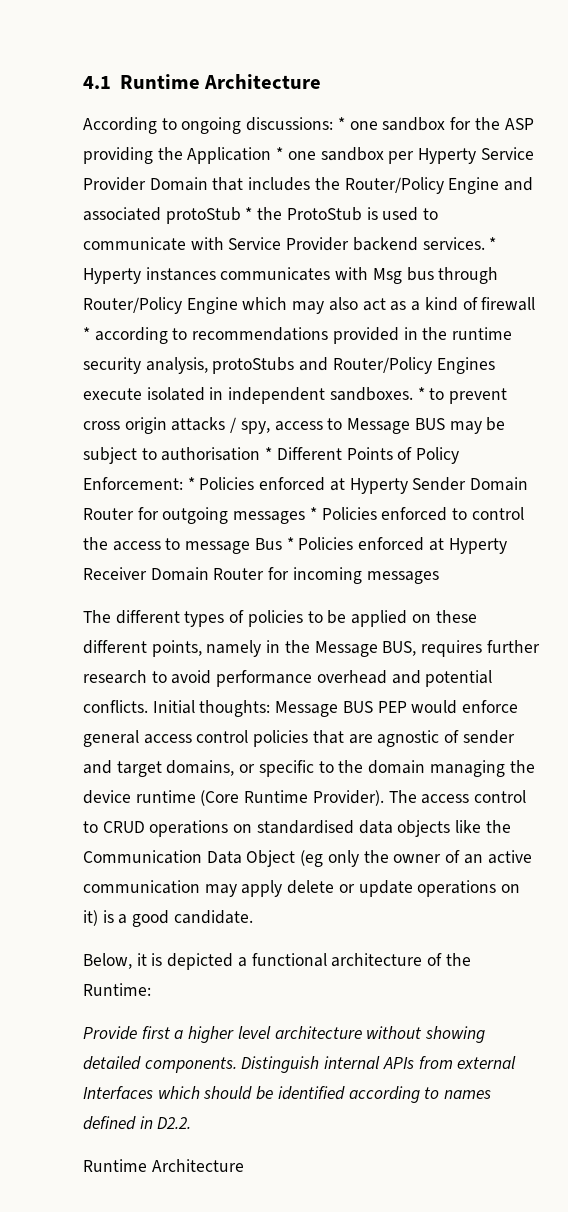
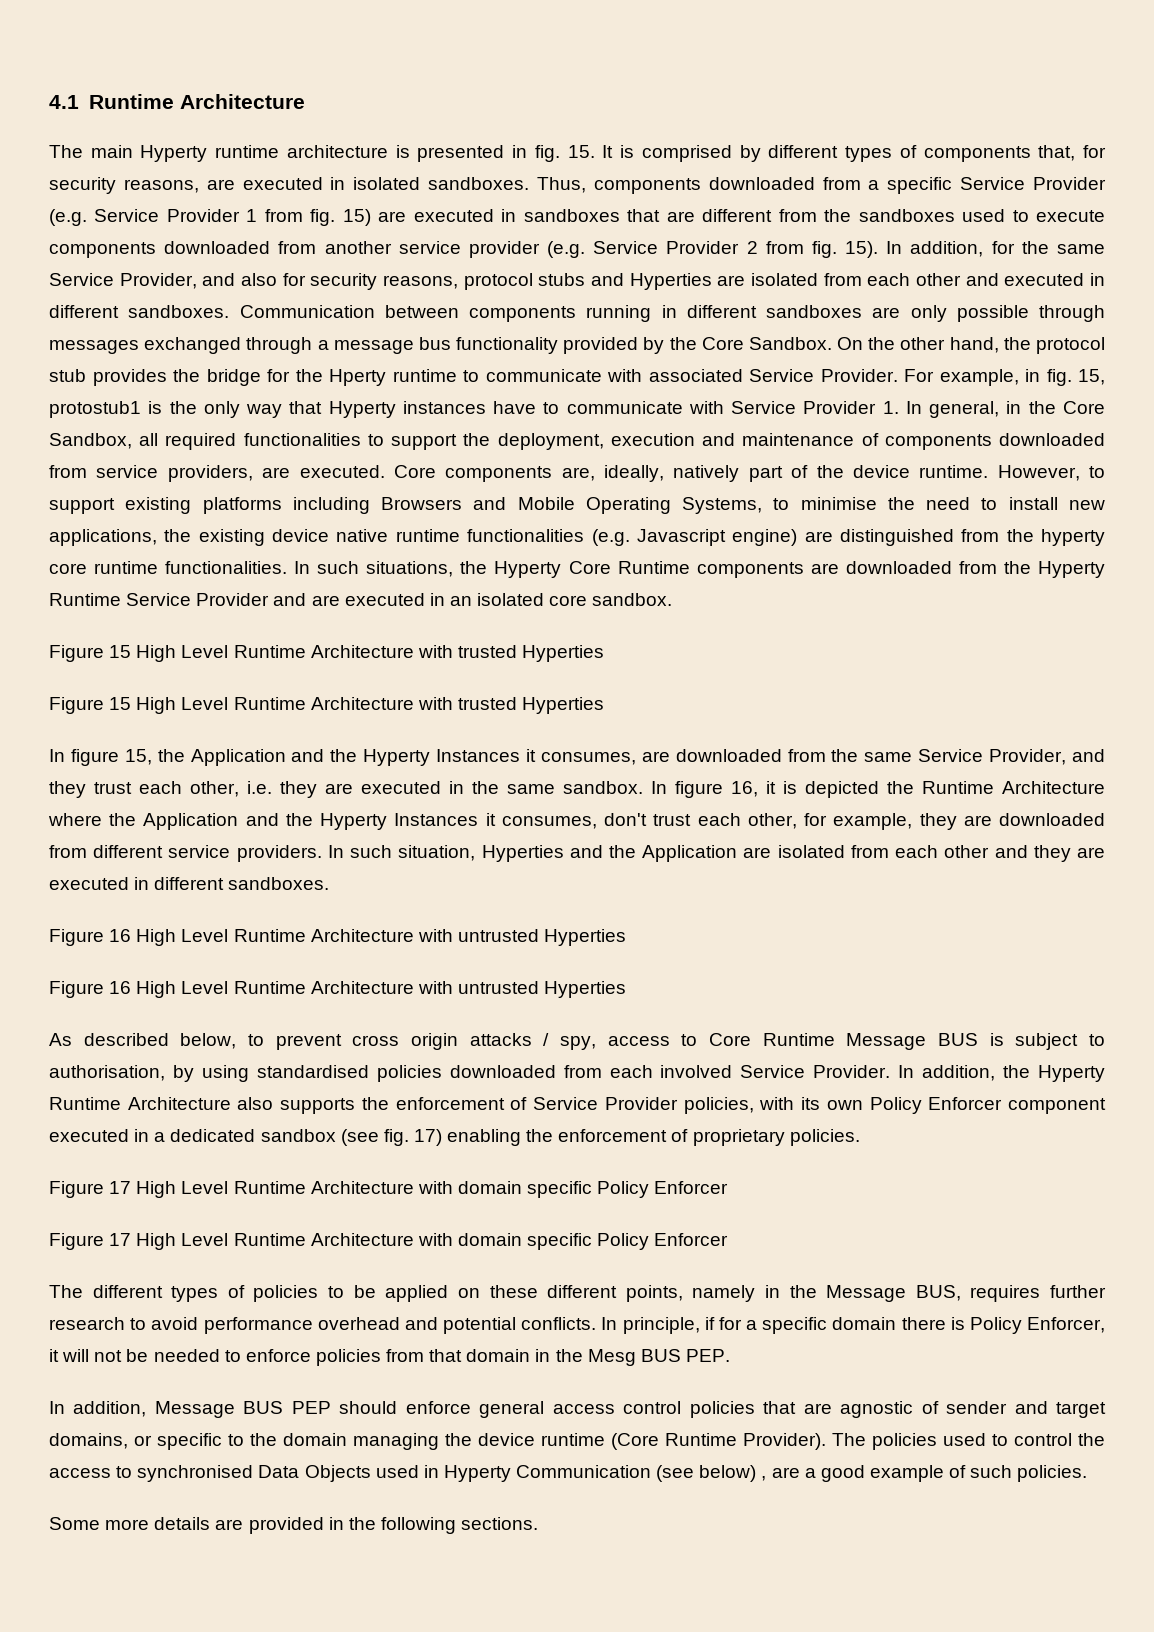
- According to ongoing discussions: * one sandbox for the ASP providing the Application * one sandbox per Hyperty Service Provider Domain that includes the Router/Policy Engine and associated protoStub * the ProtoStub is used to communicate with Service Provider backend services. * Hyperty instances communicates with Msg bus through Router/Policy Engine which may also act as a kind of firewall * according to recommendations provided in the runtime security analysis, protoStubs and Router/Policy Engines execute isolated in independent sandboxes. * to prevent cross origin attacks / spy, access to Message BUS may be subject to authorisation * Different Points of Policy Enforcement: * Policies enforced at Hyperty Sender Domain Router for outgoing messages * Policies enforced to control the access to message Bus * Policies enforced at Hyperty Receiver Domain Router for incoming messages
+ The main Hyperty runtime architecture is presented in fig. 15. It is comprised by different types of components that, for security reasons, are executed in isolated sandboxes. Thus, components downloaded from a specific Service Provider (e.g. Service Provider 1 from fig. 15) are executed in sandboxes that are different from the sandboxes used to execute components downloaded from another service provider (e.g. Service Provider 2 from fig. 15). In addition, for the same Service Provider, and also for security reasons, protocol stubs and Hyperties are isolated from each other and executed in different sandboxes. Communication between components running in different sandboxes are only possible through messages exchanged through a message bus functionality provided by the Core Sandbox. On the other hand, the protocol stub provides the bridge for the Hperty runtime to communicate with associated Service Provider. For example, in fig. 15, protostub1 is the only way that Hyperty instances have to communicate with Service Provider 1. In general, in the Core Sandbox, all required functionalities to support the deployment, execution and maintenance of components downloaded from service providers, are executed. Core components are, ideally, natively part of the device runtime. However, to support existing platforms including Browsers and Mobile Operating Systems, to minimise the need to install new applications, the existing device native runtime functionalities (e.g. Javascript engine) are distinguished from the hyperty core runtime functionalities. In such situations, the Hyperty Core Runtime components are downloaded from the Hyperty Runtime Service Provider and are executed in an isolated core sandbox.
+ Figure 15 High Level Runtime Architecture with trusted Hyperties
+ Figure 15 High Level Runtime Architecture with trusted Hyperties
+ In figure 15, the Application and the Hyperty Instances it consumes, are downloaded from the same Service Provider, and they trust each other, i.e. they are executed in the same sandbox. In figure 16, it is depicted the Runtime Architecture where the Application and the Hyperty Instances it consumes, don't trust each other, for example, they are downloaded from different service providers. In such situation, Hyperties and the Application are isolated from each other and they are executed in different sandboxes.
+ Figure 16 High Level Runtime Architecture with untrusted Hyperties
+ Figure 16 High Level Runtime Architecture with untrusted Hyperties
+ As described below, to prevent cross origin attacks / spy, access to Core Runtime Message BUS is subject to authorisation, by using standardised policies downloaded from each involved Service Provider. In addition, the Hyperty Runtime Architecture also supports the enforcement of Service Provider policies, with its own Policy Enforcer component executed in a dedicated sandbox (see fig. 17) enabling the enforcement of proprietary policies.
+ Figure 17 High Level Runtime Architecture with domain specific Policy Enforcer
+ Figure 17 High Level Runtime Architecture with domain specific Policy Enforcer
- Initial thoughts: Message BUS PEP would enforce general access control policies that are agnostic of sender and target domains, or specific to the domain managing the device runtime (Core Runtime Provider).
+ In principle, if for a specific domain there is Policy Enforcer, it will not be needed to enforce policies from that domain in the Mesg BUS PEP.
+ In addition, Message BUS PEP should enforce general access control policies that are agnostic of sender and target domains, or specific to the domain managing the device runtime (Core Runtime Provider).
- The access control to CRUD operations on standardised data objects like the Communication Data Object (eg only the owner of an active communication may apply delete or update operations on it) is a good candidate.
- Below, it is depicted a functional architecture of the Runtime:
- Provide first a higher level architecture without showing detailed components. Distinguish internal APIs from external Interfaces which should be identified according to names defined in D2.2.
- Runtime Architecture
+ The policies used to control the access to synchronised Data Objects used in Hyperty Communication (see below) , are a good example of such policies.
+ Some more details are provided in the following sections.

